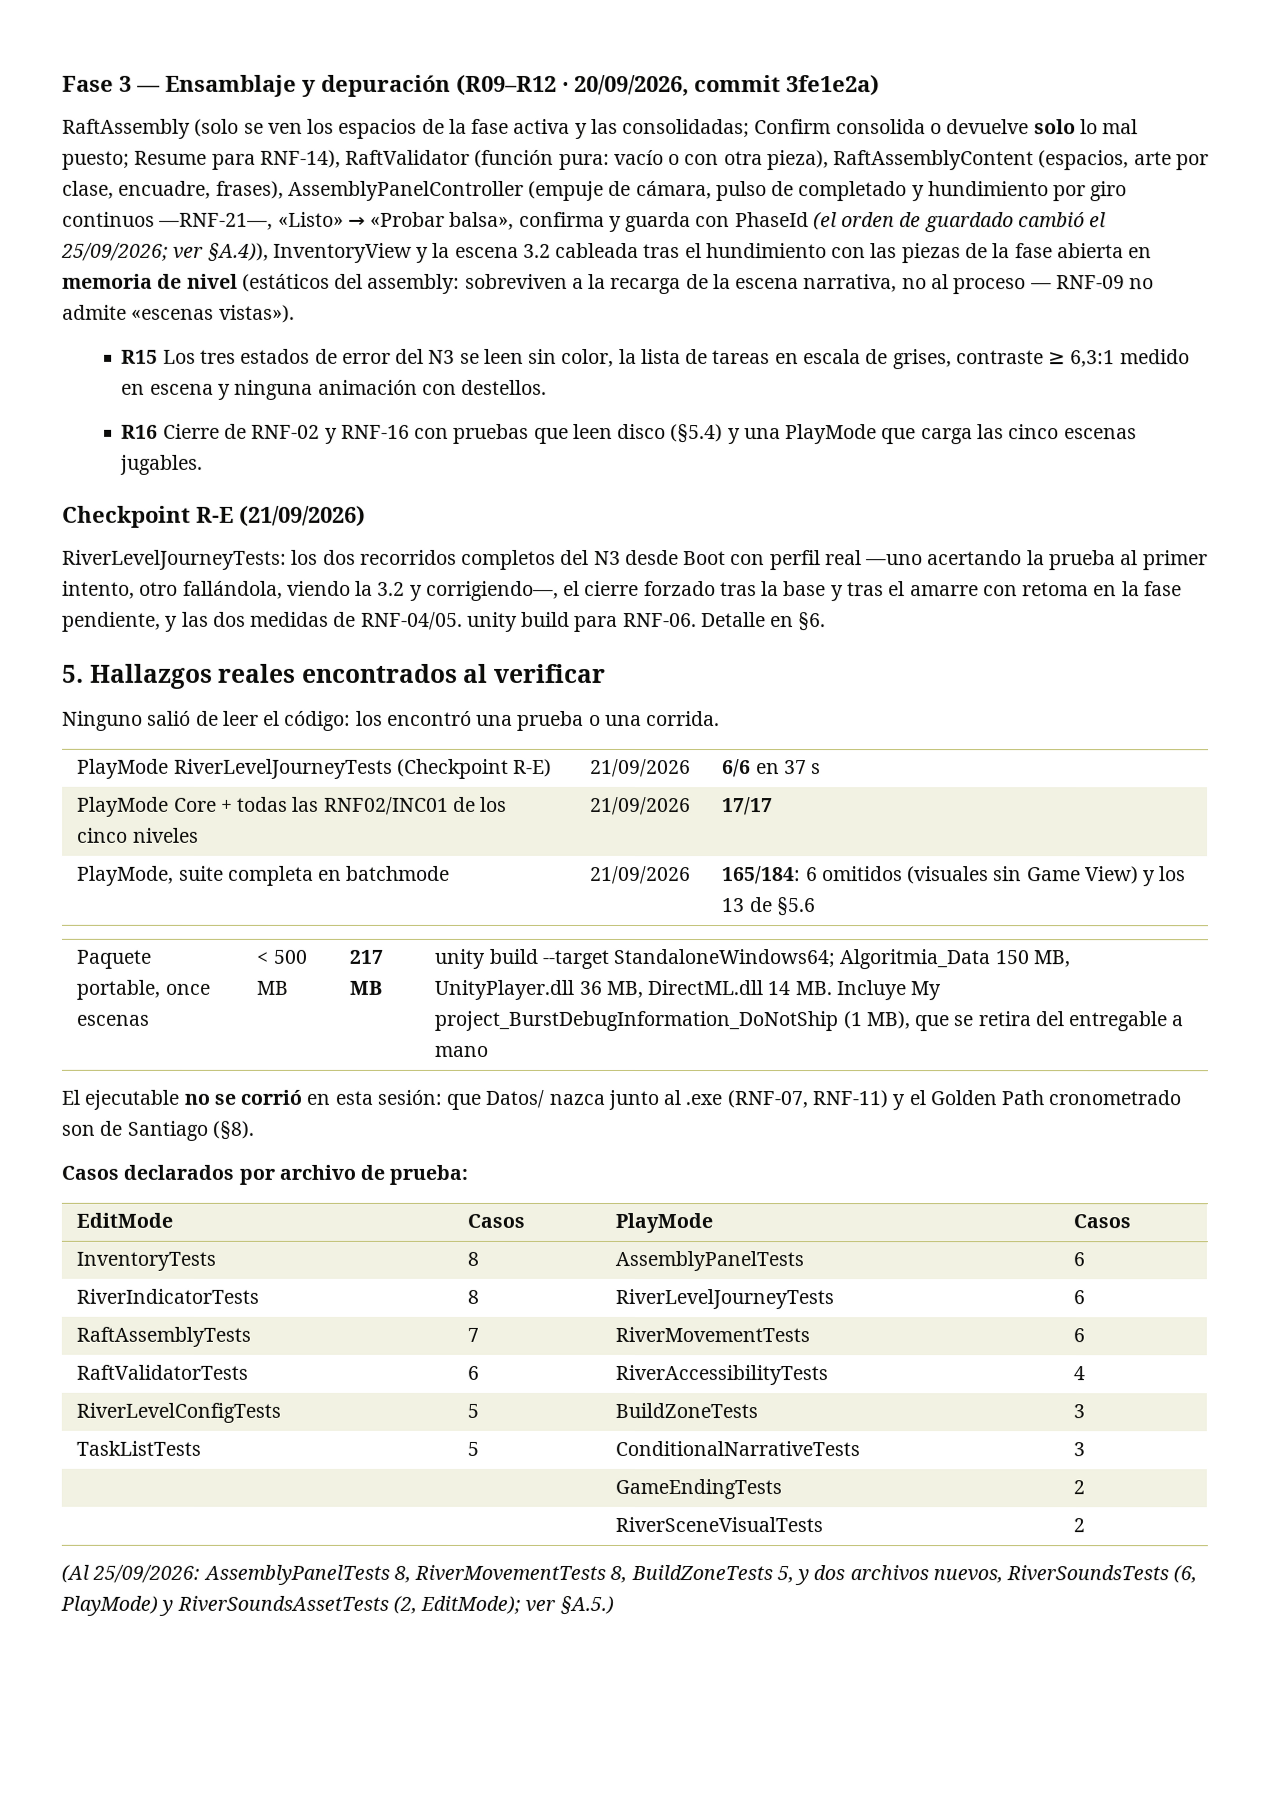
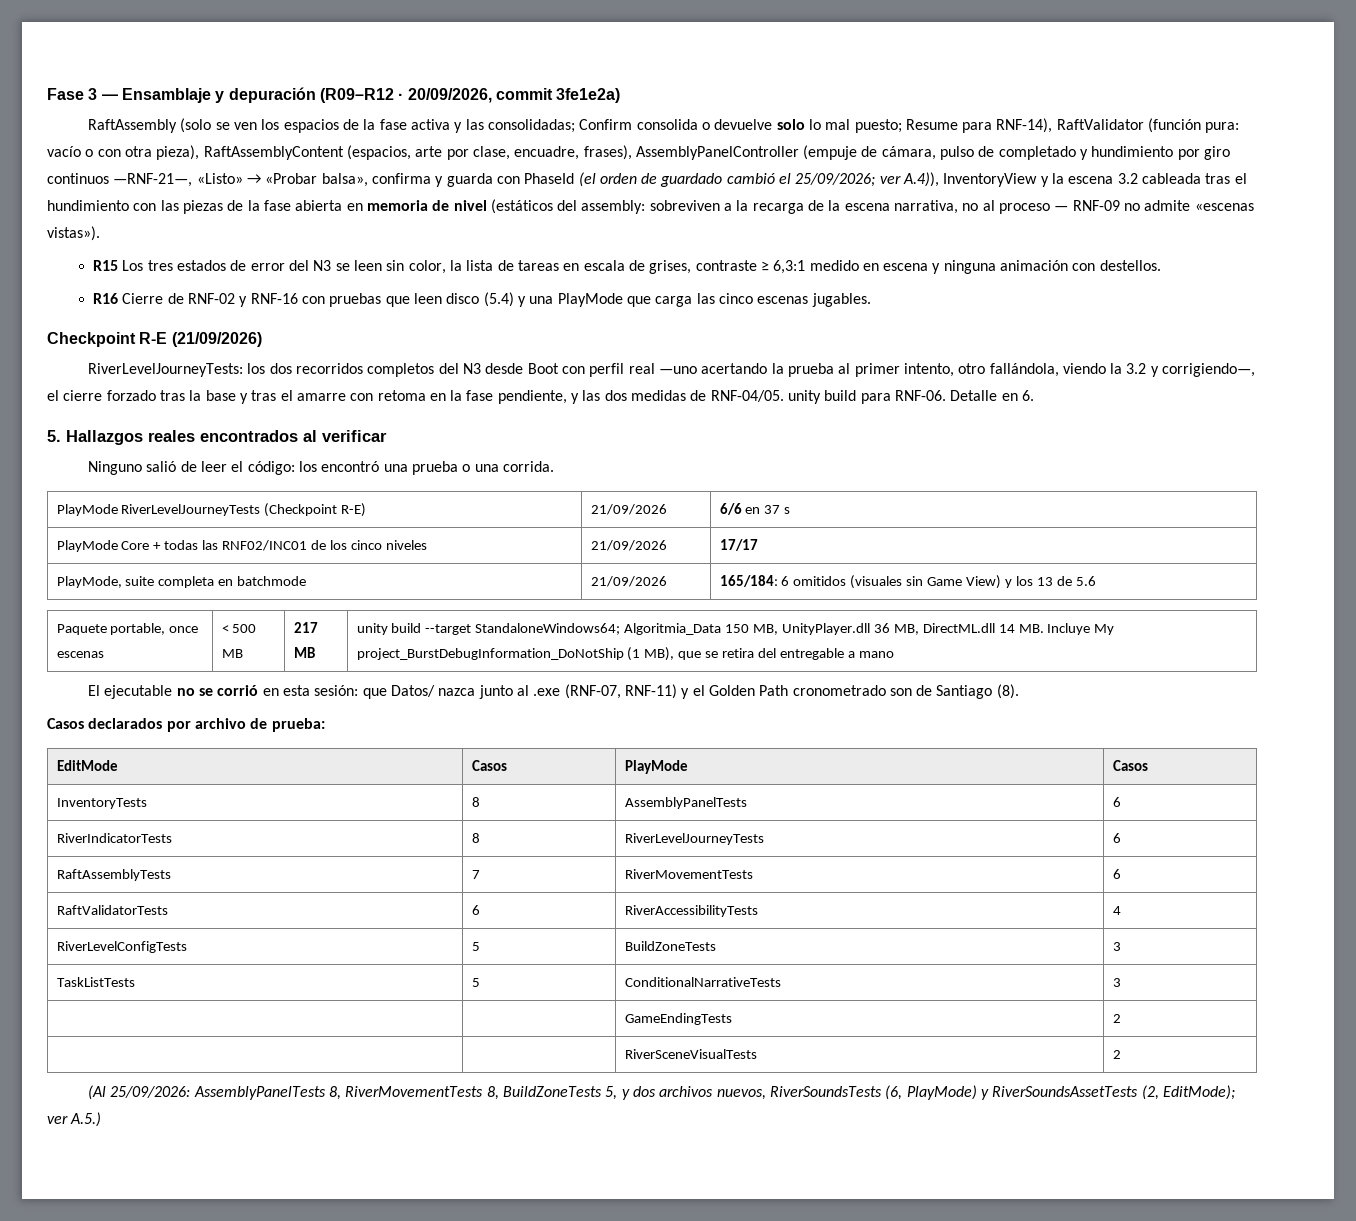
- ver §A.4)), InventoryView y la escena 3.2 cableada tras el hundimiento con las piezas de la fase abierta en memoria de nivel (estáticos del assembly:
+ ver A.4)), InventoryView y la escena 3.2 cableada tras el hundimiento con las piezas de la fase abierta en memoria de nivel (estáticos del assembly:
- R16 Cierre de RNF-02 y RNF-16 con pruebas que leen disco (§5.4) y una PlayMode que carga las cinco escenas jugables.
+ R16 Cierre de RNF-02 y RNF-16 con pruebas que leen disco (5.4) y una PlayMode que carga las cinco escenas jugables.
- Detalle en §6.
+ Detalle en 6.
- PlayMode, suite completa en batchmode | 21/09/2026 | 165/184: 6 omitidos (visuales sin Game View) y los 13 de §5.6
+ PlayMode, suite completa en batchmode | 21/09/2026 | 165/184: 6 omitidos (visuales sin Game View) y los 13 de 5.6
- El ejecutable no se corrió en esta sesión: que Datos/ nazca junto al .exe (RNF-07, RNF-11) y el Golden Path cronometrado son de Santiago (§8).
+ El ejecutable no se corrió en esta sesión: que Datos/ nazca junto al .exe (RNF-07, RNF-11) y el Golden Path cronometrado son de Santiago (8).
- (Al 25/09/2026: AssemblyPanelTests 8, RiverMovementTests 8, BuildZoneTests 5, y dos archivos nuevos, RiverSoundsTests (6, PlayMode) y RiverSoundsAssetTests (2, EditMode); ver §A.5.)
+ (Al 25/09/2026: AssemblyPanelTests 8, RiverMovementTests 8, BuildZoneTests 5, y dos archivos nuevos, RiverSoundsTests (6, PlayMode) y RiverSoundsAssetTests (2, EditMode); ver A.5.)

